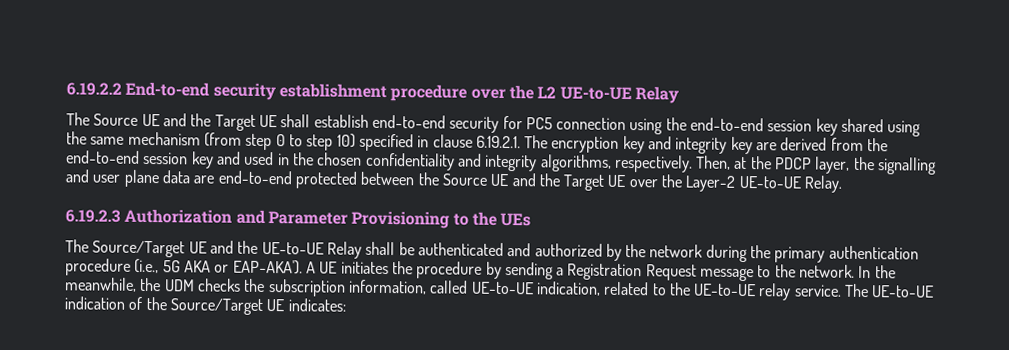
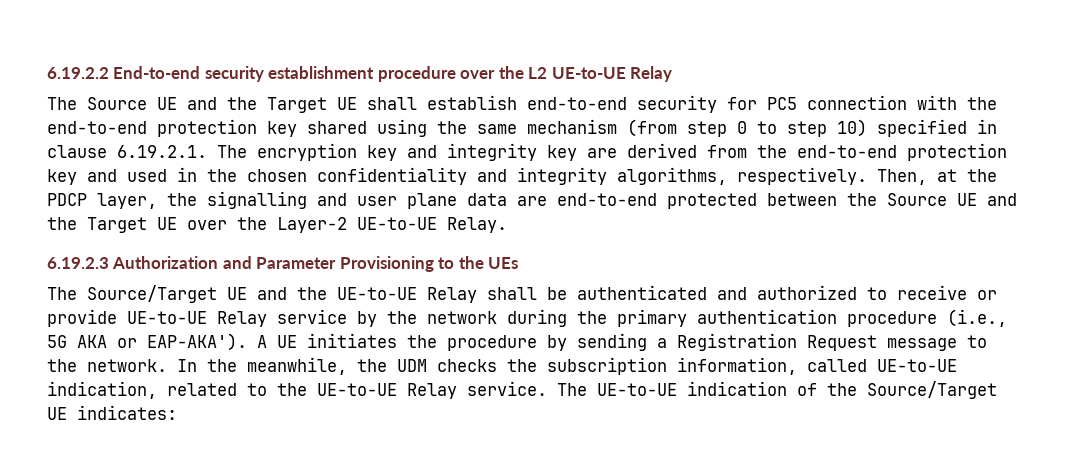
- The Source UE and the Target UE shall establish end-to-end security for PC5 connection using the end-to-end session key shared using the same mechanism (from step 0 to step 10) specified in clause 6.19.2.1. The encryption key and integrity key are derived from the end-to-end session key and used in the chosen confidentiality and integrity algorithms, respectively.
+ The Source UE and the Target UE shall establish end-to-end security for PC5 connection with the end-to-end protection key shared using the same mechanism (from step 0 to step 10) specified in clause 6.19.2.1. The encryption key and integrity key are derived from the end-to-end protection key and used in the chosen confidentiality and integrity algorithms, respectively.
- The Source/Target UE and the UE-to-UE Relay shall be authenticated and authorized by the network during the primary authentication procedure (i.e., 5G AKA or EAP-AKA').
+ The Source/Target UE and the UE-to-UE Relay shall be authenticated and authorized to receive or provide UE-to-UE Relay service by the network during the primary authentication procedure (i.e., 5G AKA or EAP-AKA').
- In the meanwhile, the UDM checks the subscription information, called UE-to-UE indication, related to the UE-to-UE relay service.
+ In the meanwhile, the UDM checks the subscription information, called UE-to-UE indication, related to the UE-to-UE Relay service.

